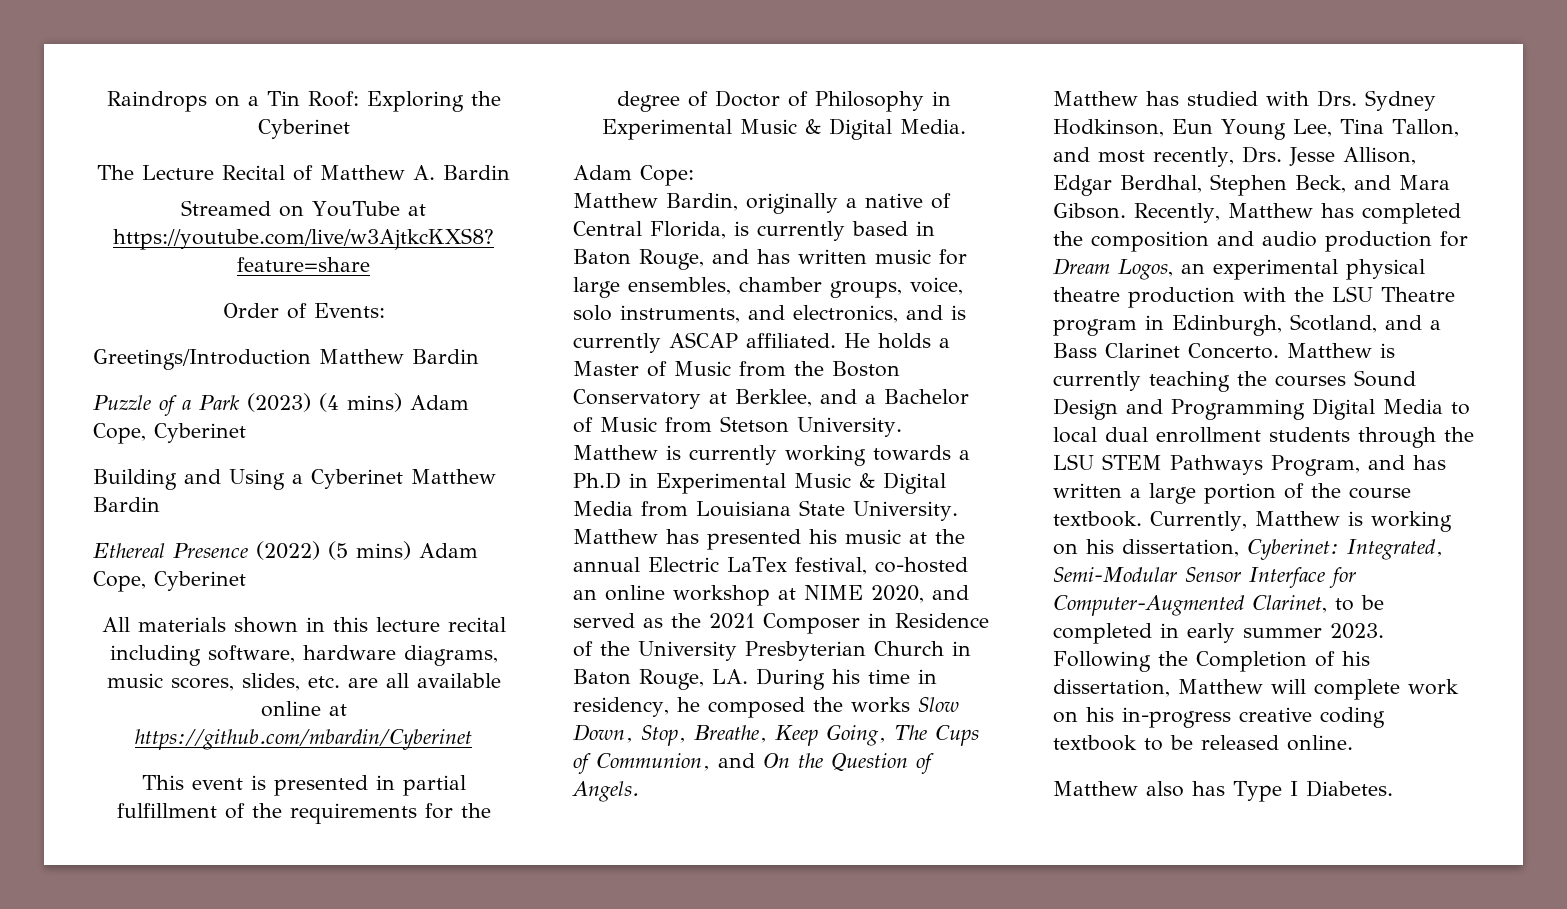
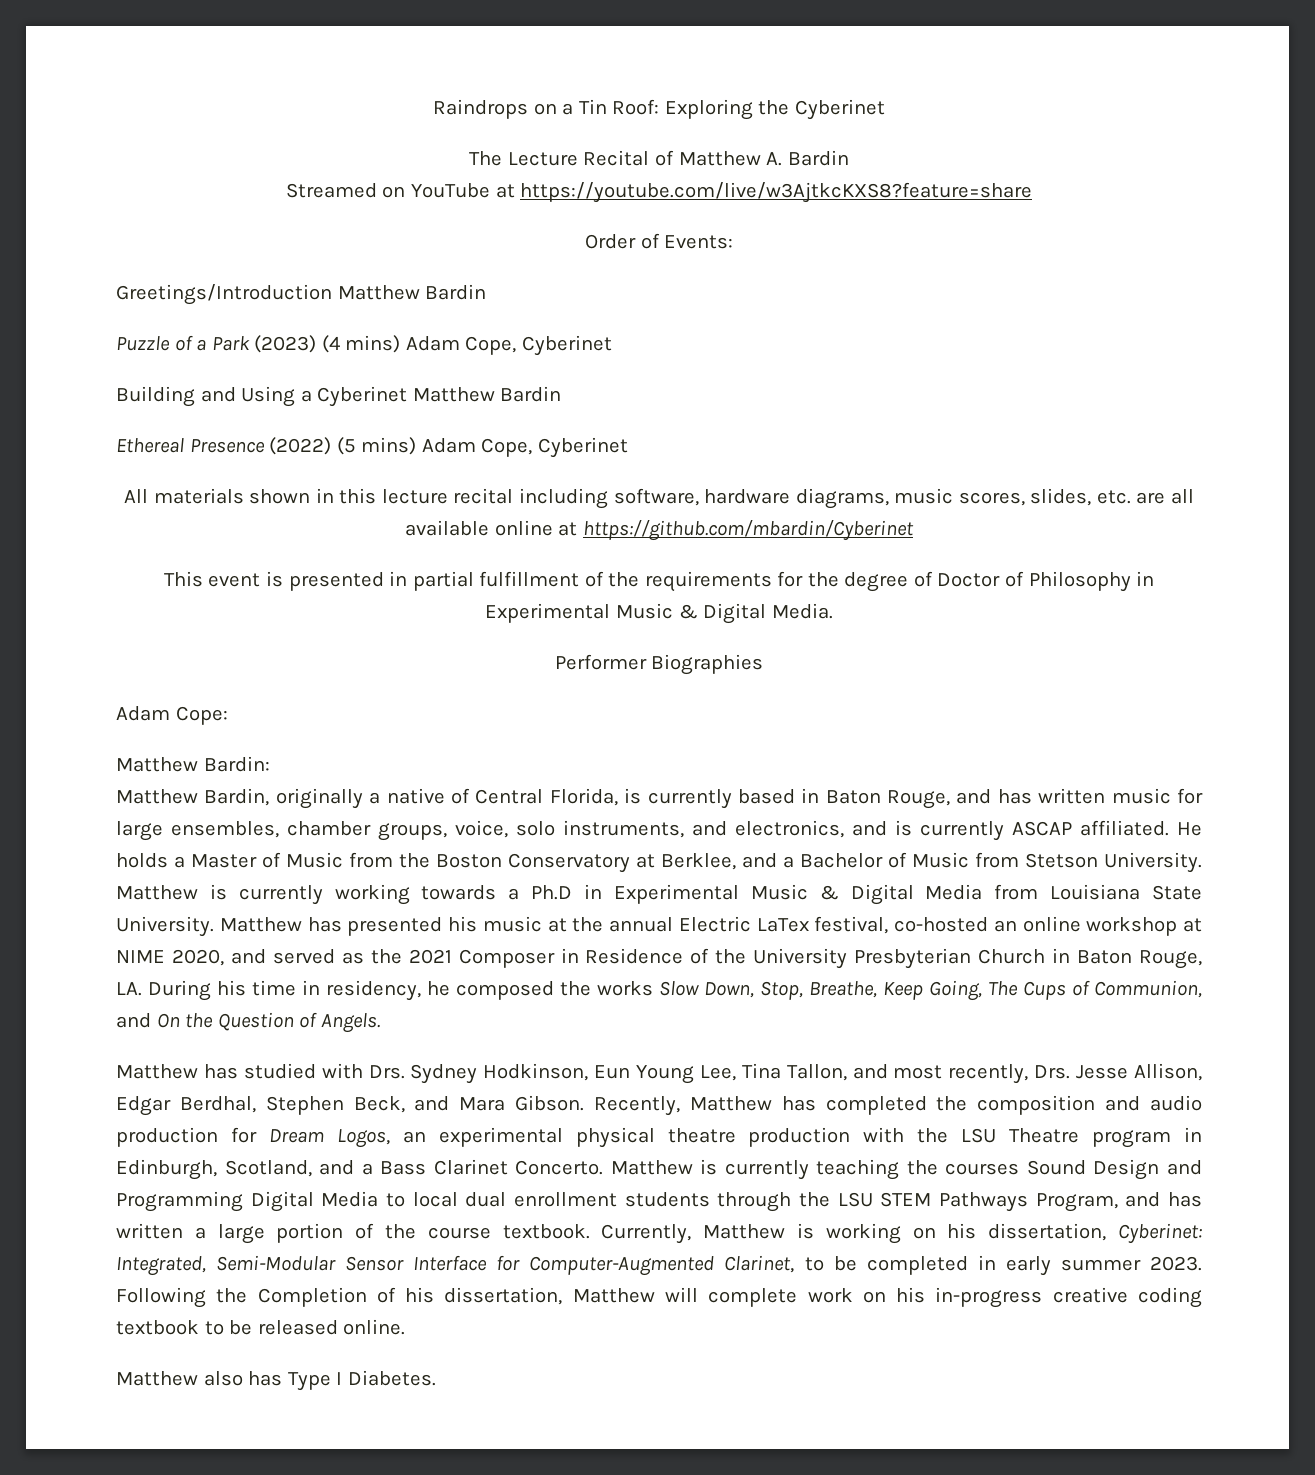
+ Performer Biographies
+ Matthew Bardin:

